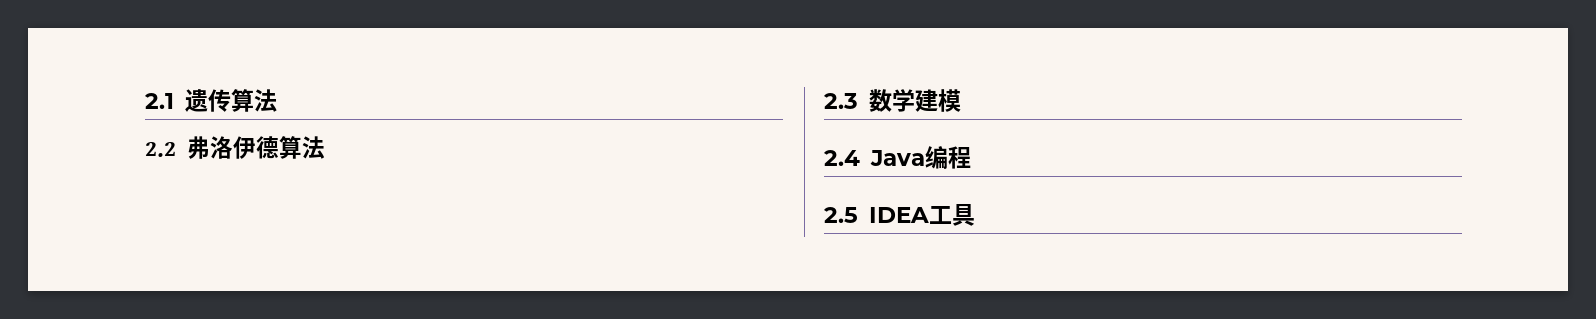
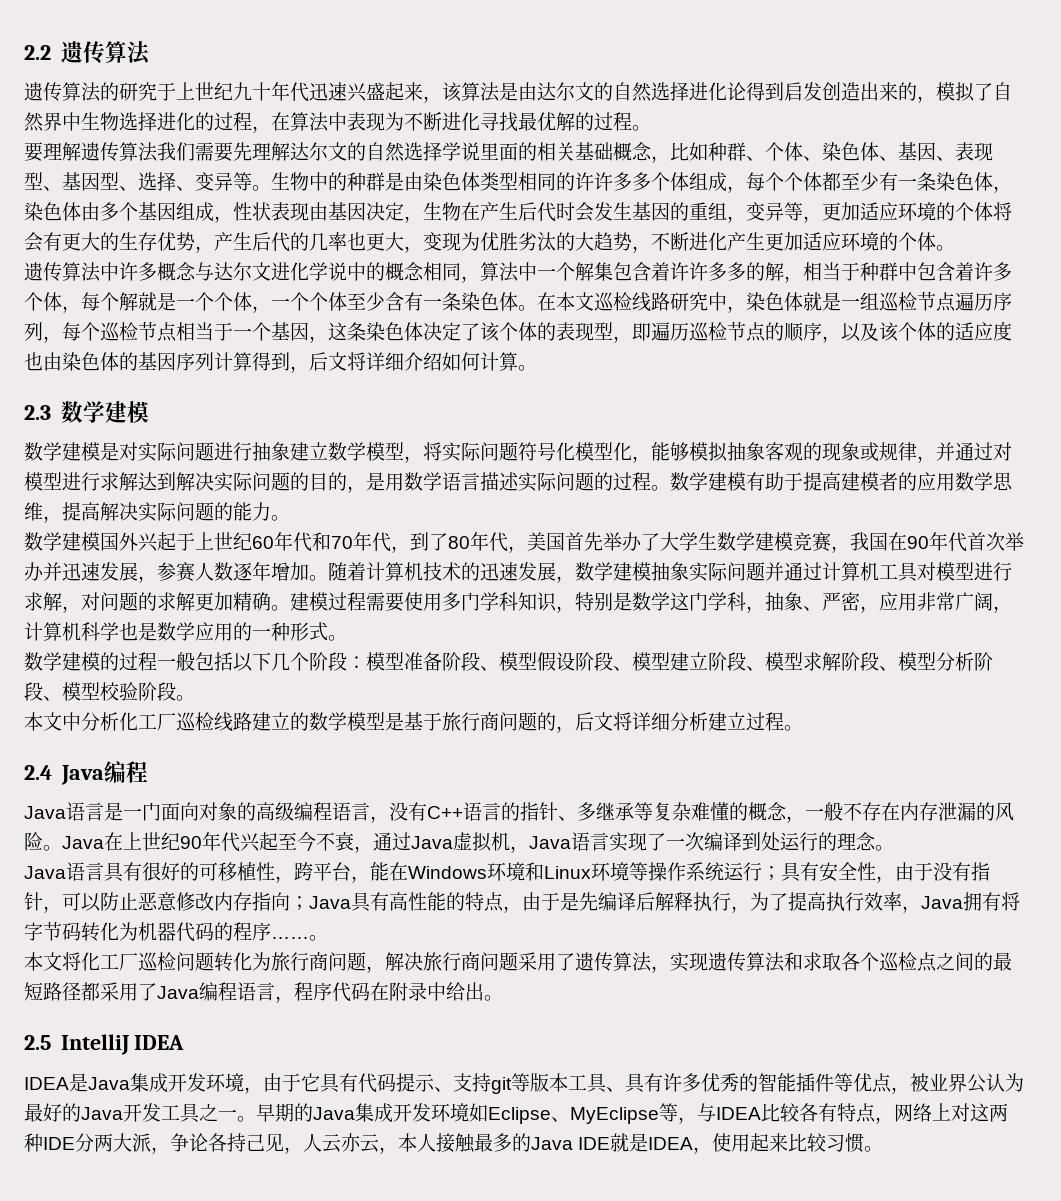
- 2.1遗传算法
+ 2.2遗传算法
- 2.2弗洛伊德算法
+ 遗传算法的研究于上世纪九十年代迅速兴盛起来，该算法是由达尔文的自然选择进化论得到启发创造出来的，模拟了自然界中生物选择进化的过程，在算法中表现为不断进化寻找最优解的过程。
+ 要理解遗传算法我们需要先理解达尔文的自然选择学说里面的相关基础概念，比如种群、个体、染色体、基因、表现型、基因型、选择、变异等。生物中的种群是由染色体类型相同的许许多多个体组成，每个个体都至少有一条染色体，染色体由多个基因组成，性状表现由基因决定，生物在产生后代时会发生基因的重组，变异等，更加适应环境的个体将会有更大的生存优势，产生后代的几率也更大，变现为优胜劣汰的大趋势，不断进化产生更加适应环境的个体。
+ 遗传算法中许多概念与达尔文进化学说中的概念相同，算法中一个解集包含着许许多多的解，相当于种群中包含着许多个体，每个解就是一个个体，一个个体至少含有一条染色体。在本文巡检线路研究中，染色体就是一组巡检节点遍历序列，每个巡检节点相当于一个基因，这条染色体决定了该个体的表现型，即遍历巡检节点的顺序，以及该个体的适应度也由染色体的基因序列计算得到，后文将详细介绍如何计算。
  2.3数学建模
+ 数学建模是对实际问题进行抽象建立数学模型，将实际问题符号化模型化，能够模拟抽象客观的现象或规律，并通过对模型进行求解达到解决实际问题的目的，是用数学语言描述实际问题的过程。数学建模有助于提高建模者的应用数学思维，提高解决实际问题的能力。
+ 数学建模国外兴起于上世纪60年代和70年代，到了80年代，美国首先举办了大学生数学建模竞赛，我国在90年代首次举办并迅速发展，参赛人数逐年增加。随着计算机技术的迅速发展，数学建模抽象实际问题并通过计算机工具对模型进行求解，对问题的求解更加精确。建模过程需要使用多门学科知识，特别是数学这门学科，抽象、严密，应用非常广阔，计算机科学也是数学应用的一种形式。
+ 数学建模的过程一般包括以下几个阶段：模型准备阶段、模型假设阶段、模型建立阶段、模型求解阶段、模型分析阶段、模型校验阶段。
+ 本文中分析化工厂巡检线路建立的数学模型是基于旅行商问题的，后文将详细分析建立过程。
  2.4 Java编程
+ Java语言是一门面向对象的高级编程语言，没有C++语言的指针、多继承等复杂难懂的概念，一般不存在内存泄漏的风险。Java在上世纪90年代兴起至今不衰，通过Java虚拟机，Java语言实现了一次编译到处运行的理念。
+ Java语言具有很好的可移植性，跨平台，能在Windows环境和Linux环境等操作系统运行；具有安全性，由于没有指针，可以防止恶意修改内存指向；Java具有高性能的特点，由于是先编译后解释执行，为了提高执行效率，Java拥有将字节码转化为机器代码的程序……。
+ 本文将化工厂巡检问题转化为旅行商问题，解决旅行商问题采用了遗传算法，实现遗传算法和求取各个巡检点之间的最短路径都采用了Java编程语言，程序代码在附录中给出。
- 2.5 IDEA工具
+ 2.5 IntelliJ IDEA
+ IDEA是Java集成开发环境，由于它具有代码提示、支持git等版本工具、具有许多优秀的智能插件等优点，被业界公认为最好的Java开发工具之一。早期的Java集成开发环境如Eclipse、MyEclipse等，与IDEA比较各有特点，网络上对这两种IDE分两大派，争论各持己见，人云亦云，本人接触最多的Java IDE就是IDEA，使用起来比较习惯。

